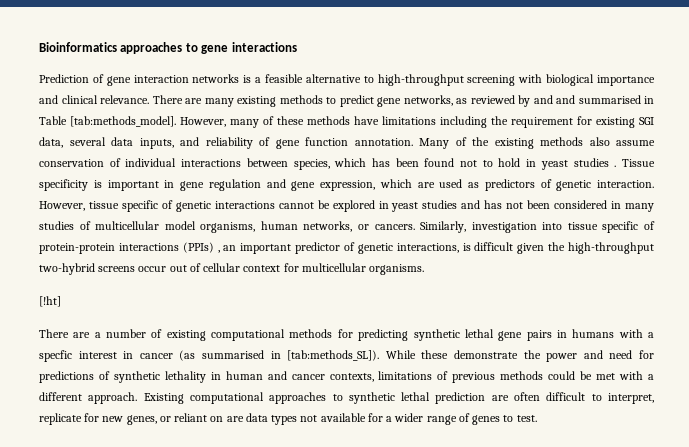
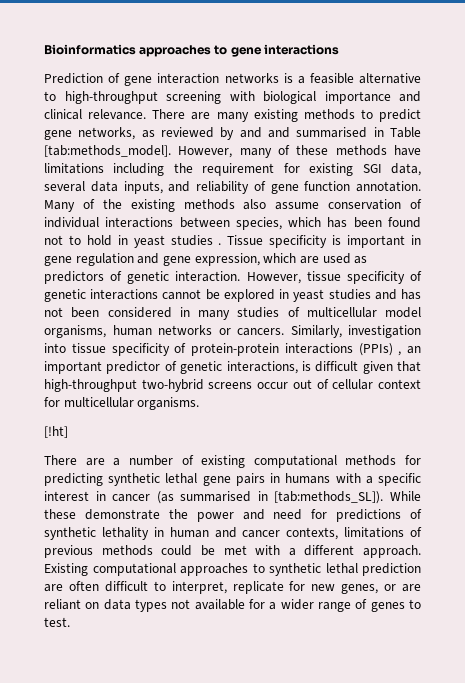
- However, tissue specific of genetic interactions cannot be explored in yeast studies and has not been considered in many studies of multicellular model organisms, human networks, or cancers.
+ However, tissue specificity of genetic interactions cannot be explored in yeast studies and has not been considered in many studies of multicellular model organisms, human networks or cancers.
- Similarly, investigation into tissue specific of protein-protein interactions (PPIs) , an important predictor of genetic interactions, is difficult given the high-throughput two-hybrid screens occur out of cellular context for multicellular organisms.
+ Similarly, investigation into tissue specificity of protein-protein interactions (PPIs) , an important predictor of genetic interactions, is difficult given that high-throughput two-hybrid screens occur out of cellular context for multicellular organisms.
- There are a number of existing computational methods for predicting synthetic lethal gene pairs in humans with a specfic interest in cancer (as summarised in [tab:methods_SL]).
+ There are a number of existing computational methods for predicting synthetic lethal gene pairs in humans with a specific interest in cancer (as summarised in [tab:methods_SL]).
- Existing computational approaches to synthetic lethal prediction are often difficult to interpret, replicate for new genes, or reliant on are data types not available for a wider range of genes to test.
+ Existing computational approaches to synthetic lethal prediction are often difficult to interpret, replicate for new genes, or are reliant on data types not available for a wider range of genes to test.

